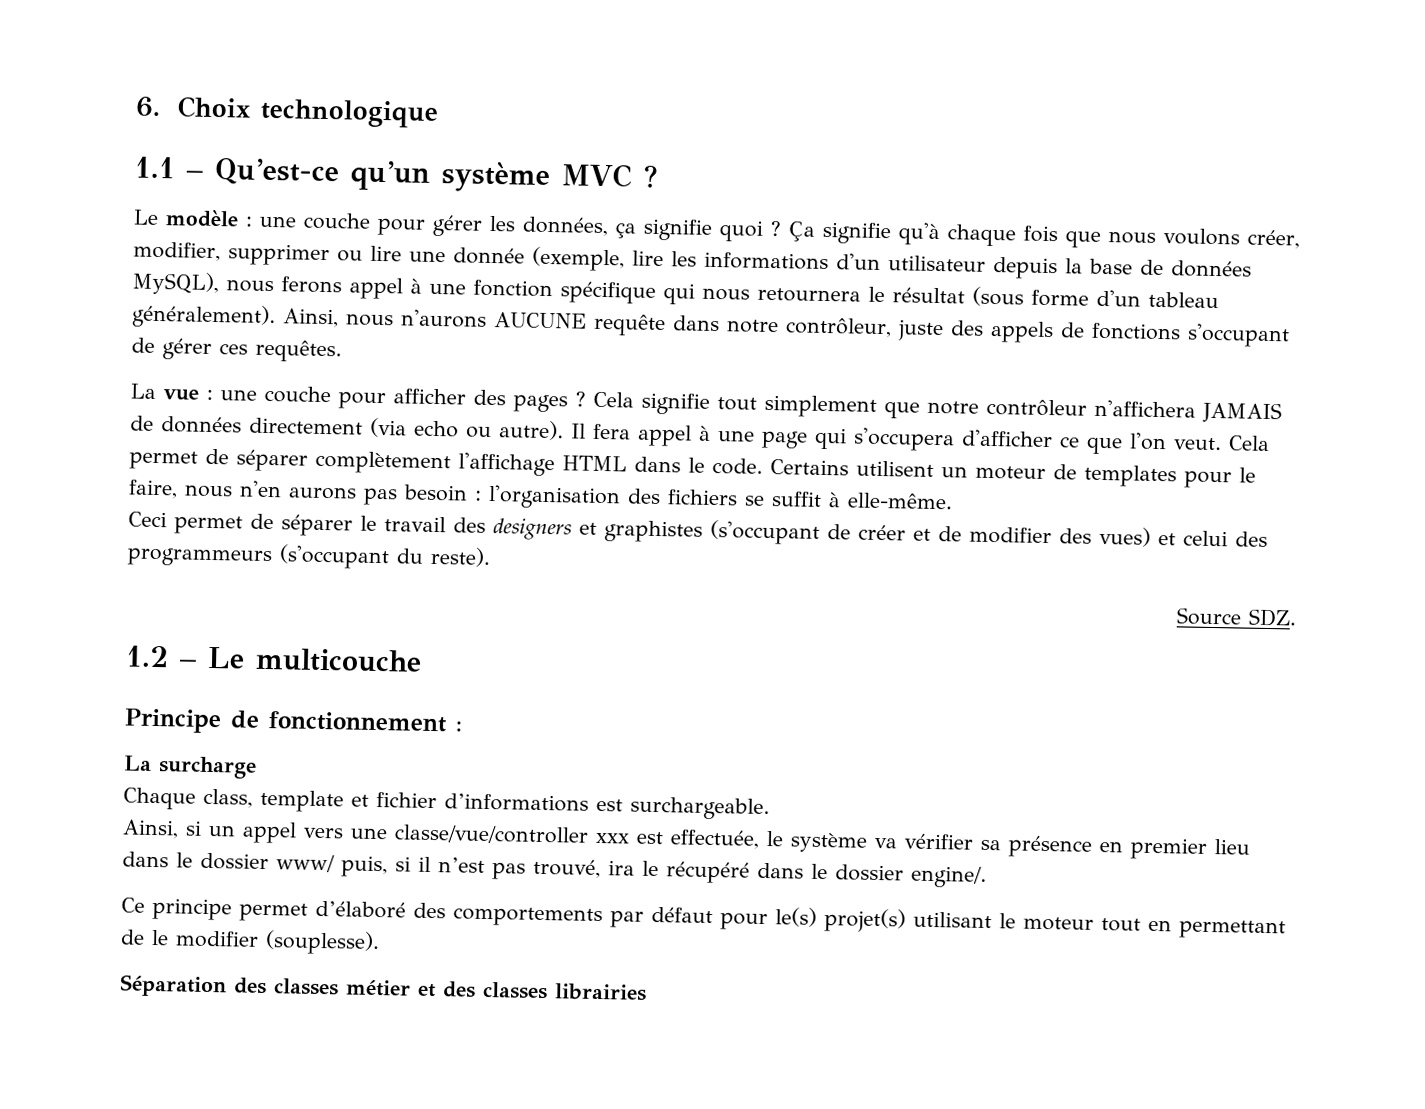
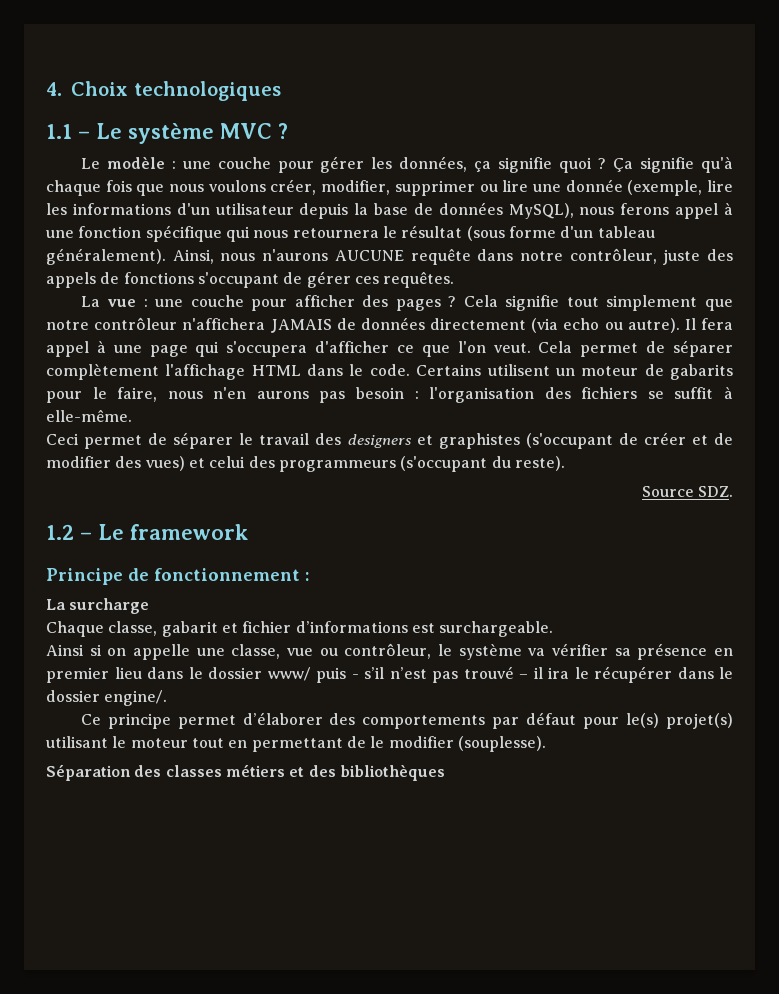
- 6. Choix technologique
+ 4. Choix technologiques
- 1.1 – Qu’est-ce qu’un système MVC ?
+ 1.1 – Le système MVC ?
- Certains utilisent un moteur de templates pour le faire, nous n'en aurons pas besoin : l'organisation des fichiers se suffit à elle-même.
+ Certains utilisent un moteur de gabarits pour le faire, nous n'en aurons pas besoin : l'organisation des fichiers se suffit à elle-même.
- 1.2 – Le multicouche
+ 1.2 – Le framework
- Chaque class, template et fichier d’informations est surchargeable.
+ Chaque classe, gabarit et fichier d’informations est surchargeable.
- Ainsi, si un appel vers une classe/vue/controller xxx est effectuée, le système va vérifier sa présence en premier lieu dans le dossier www/ puis, si il n’est pas trouvé, ira le récupéré dans le dossier engine/.
+ Ainsi si on appelle une classe, vue ou contrôleur, le système va vérifier sa présence en premier lieu dans le dossier www/ puis - s’il n’est pas trouvé – il ira le récupérer dans le dossier engine/.
- Ce principe permet d’élaboré des comportements par défaut pour le(s) projet(s) utilisant le moteur tout en permettant de le modifier (souplesse).
+ Ce principe permet d’élaborer des comportements par défaut pour le(s) projet(s) utilisant le moteur tout en permettant de le modifier (souplesse).
- Séparation des classes métier et des classes librairies
+ Séparation des classes métiers et des bibliothèques

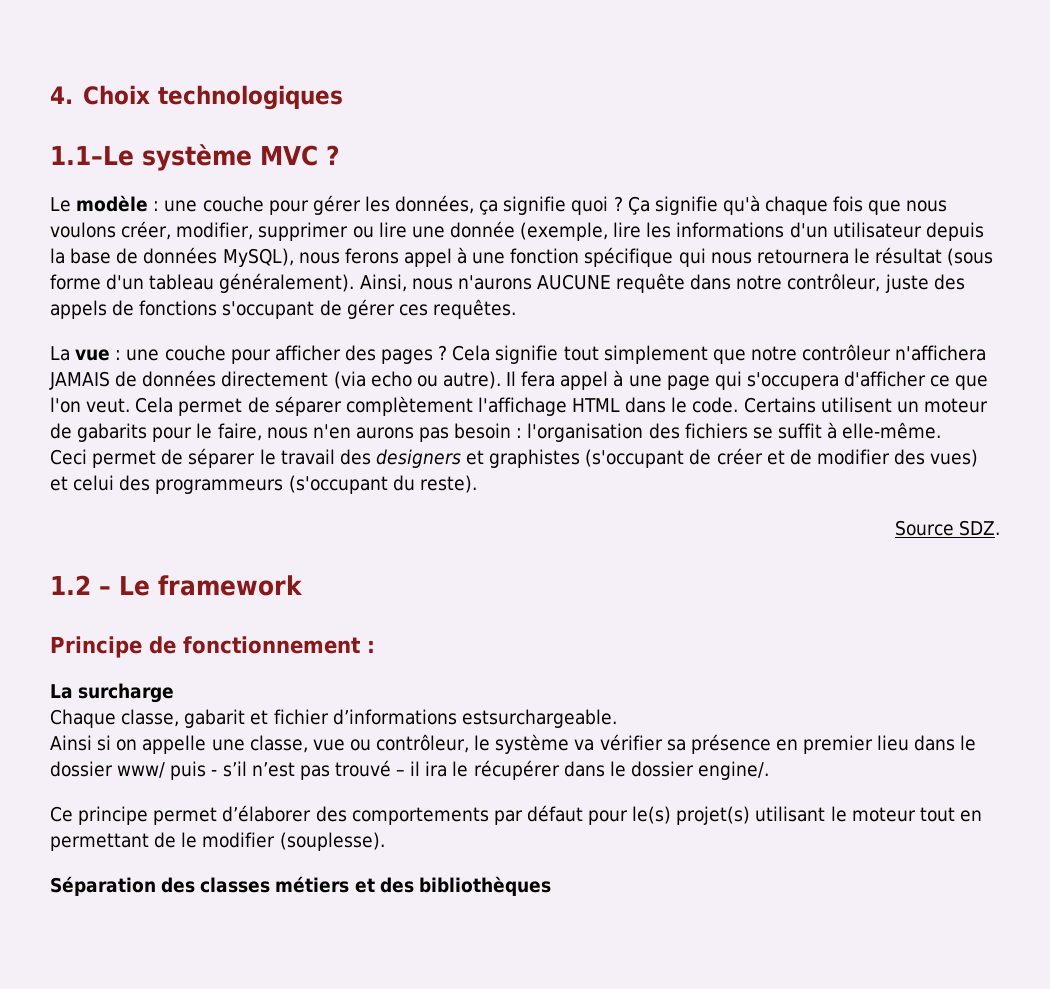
- 1.1 – Le système MVC ?
+ 1.1–Le système MVC ?
- Chaque classe, gabarit et fichier d’informations est surchargeable.
+ Chaque classe, gabarit et fichier d’informations estsurchargeable.

